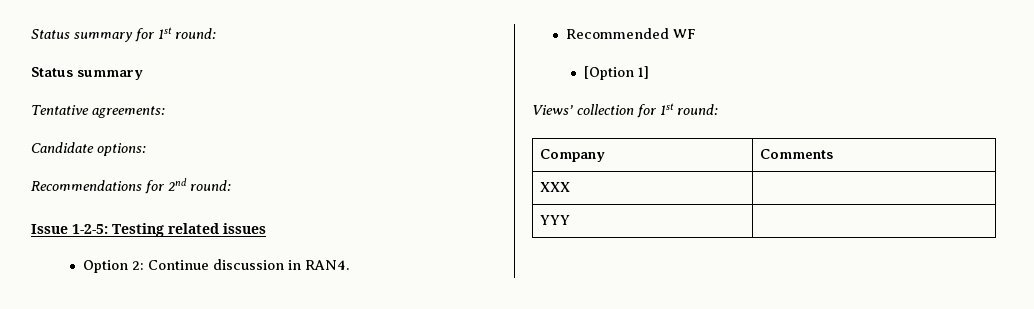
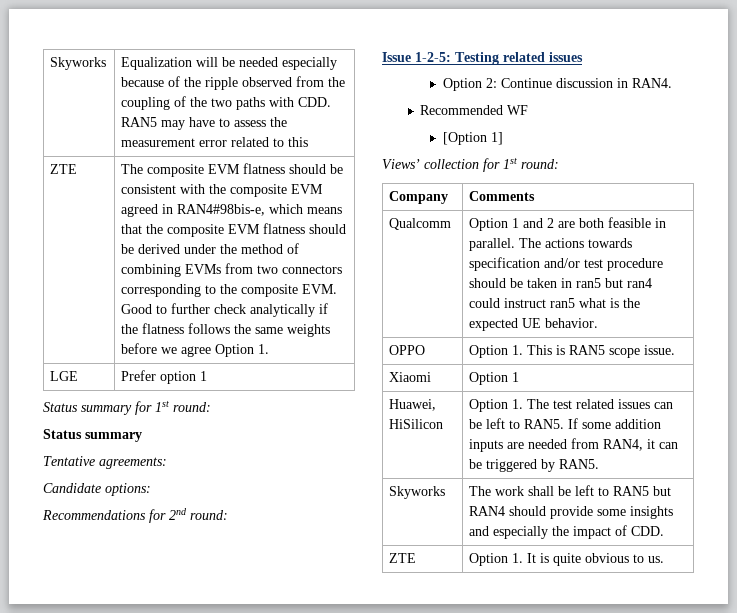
+ Skyworks | Equalization will be needed especially because of the ripple observed from the coupling of the two paths with CDD. RAN5 may have to assess the measurement error related to this
+ ZTE | The composite EVM flatness should be consistent with the composite EVM agreed in RAN4#98bis-e, which means that the composite EVM flatness should be derived under the method of combining EVMs from two connectors corresponding to the composite EVM. Good to further check analytically if the flatness follows the same weights before we agree Option 1.
+ LGE | Prefer option 1
- XXX |
- YYY |
+ Qualcomm | Option 1 and 2 are both feasible in parallel. The actions towards specification and/or test procedure should be taken in ran5 but ran4 could instruct ran5 what is the expected UE behavior.
+ OPPO | Option 1. This is RAN5 scope issue.
+ Xiaomi | Option 1
+ Huawei, HiSilicon | Option 1. The test related issues can be left to RAN5. If some addition inputs are needed from RAN4, it can be triggered by RAN5.
+ Skyworks | The work shall be left to RAN5 but RAN4 should provide some insights and especially the impact of CDD.
+ ZTE | Option 1. It is quite obvious to us.

